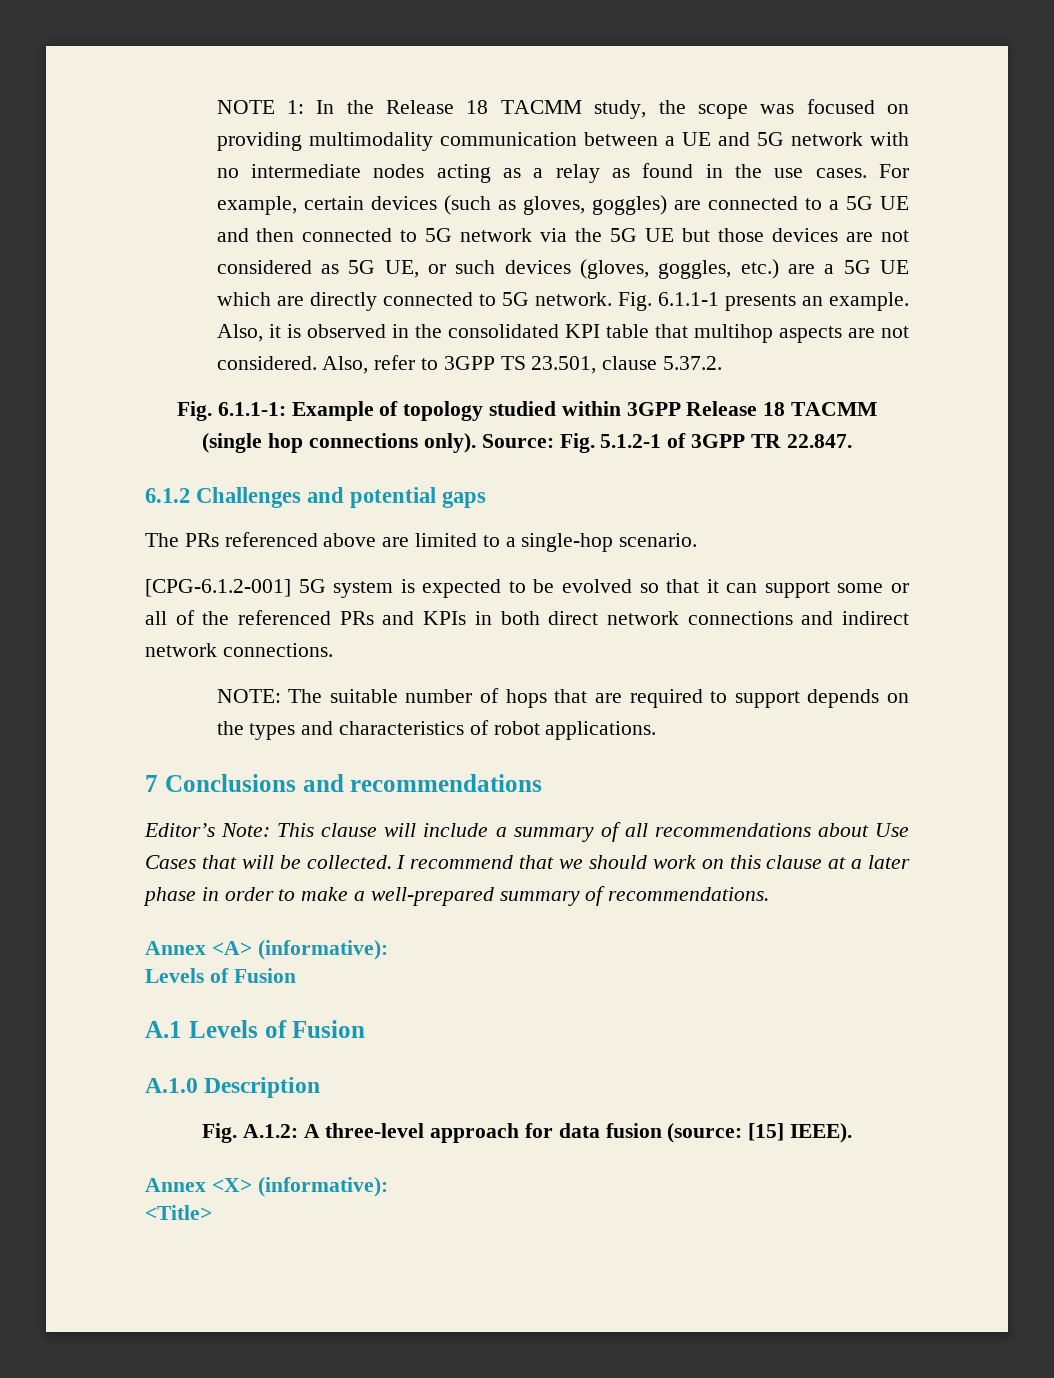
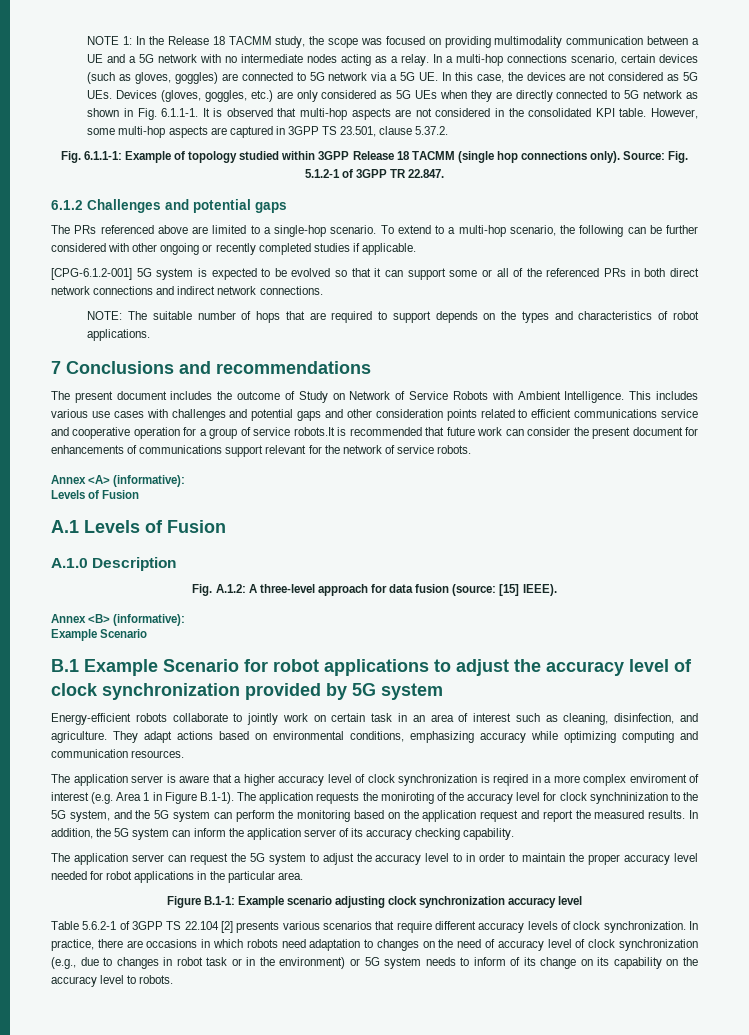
- NOTE 1: In the Release 18 TACMM study, the scope was focused on providing multimodality communication between a UE and 5G network with no intermediate nodes acting as a relay as found in the use cases. For example, certain devices (such as gloves, goggles) are connected to a 5G UE and then connected to 5G network via the 5G UE but those devices are not considered as 5G UE, or such devices (gloves, goggles, etc.) are a 5G UE which are directly connected to 5G network. Fig. 6.1.1-1 presents an example. Also, it is observed in the consolidated KPI table that multihop aspects are not considered. Also, refer to 3GPP TS 23.501, clause 5.37.2.
+ NOTE 1: In the Release 18 TACMM study, the scope was focused on providing multimodality communication between a UE and a 5G network with no intermediate nodes acting as a relay. In a multi-hop connections scenario, certain devices (such as gloves, goggles) are connected to 5G network via a 5G UE. In this case, the devices are not considered as 5G UEs. Devices (gloves, goggles, etc.) are only considered as 5G UEs when they are directly connected to 5G network as shown in Fig. 6.1.1-1. It is observed that multi-hop aspects are not considered in the consolidated KPI table. However, some multi-hop aspects are captured in 3GPP TS 23.501, clause 5.37.2.
+ To extend to a multi-hop scenario, the following can be further considered with other ongoing or recently completed studies if applicable.
- [CPG-6.1.2-001] 5G system is expected to be evolved so that it can support some or all of the referenced PRs and KPIs in both direct network connections and indirect network connections.
+ [CPG-6.1.2-001] 5G system is expected to be evolved so that it can support some or all of the referenced PRs in both direct network connections and indirect network connections.
- Editor’s Note: This clause will include a summary of all recommendations about Use Cases that will be collected. I recommend that we should work on this clause at a later phase in order to make a well-prepared summary of recommendations.
+ The present document includes the outcome of Study on Network of Service Robots with Ambient Intelligence. This includes various use cases with challenges and potential gaps and other consideration points related to efficient communications service and cooperative operation for a group of service robots.It is recommended that future work can consider the present document for enhancements of communications support relevant for the network of service robots.
- Annex <X> (informative):
- <Title>
+ Annex <B> (informative):
+ Example Scenario
+ B.1 Example Scenario for robot applications to adjust the accuracy level of clock synchronization provided by 5G system
+ Energy-efficient robots collaborate to jointly work on certain task in an area of interest such as cleaning, disinfection, and agriculture. They adapt actions based on environmental conditions, emphasizing accuracy while optimizing computing and communication resources.
+ The application server is aware that a higher accuracy level of clock synchronization is reqired in a more complex enviroment of interest (e.g. Area 1 in Figure B.1-1). The application requests the moniroting of the accuracy level for clock synchninization to the 5G system, and the 5G system can perform the monitoring based on the application request and report the measured results. In addition, the 5G system can inform the application server of its accuracy checking capability.
+ The application server can request the 5G system to adjust the accuracy level to in order to maintain the proper accuracy level needed for robot applications in the particular area.
+ Figure B.1-1: Example scenario adjusting clock synchronization accuracy level
+ Table 5.6.2-1 of 3GPP TS 22.104 [2] presents various scenarios that require different accuracy levels of clock synchronization. In practice, there are occasions in which robots need adaptation to changes on the need of accuracy level of clock synchronization (e.g., due to changes in robot task or in the environment) or 5G system needs to inform of its change on its capability on the accuracy level to robots.

